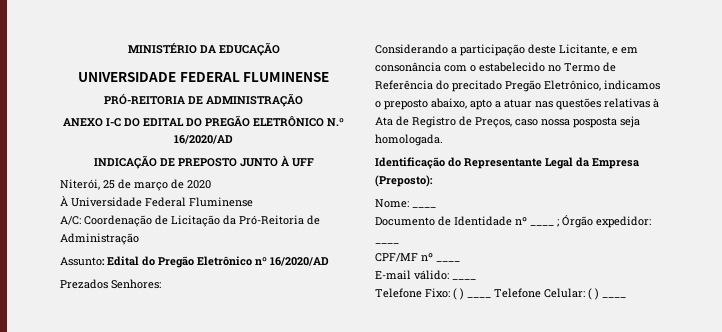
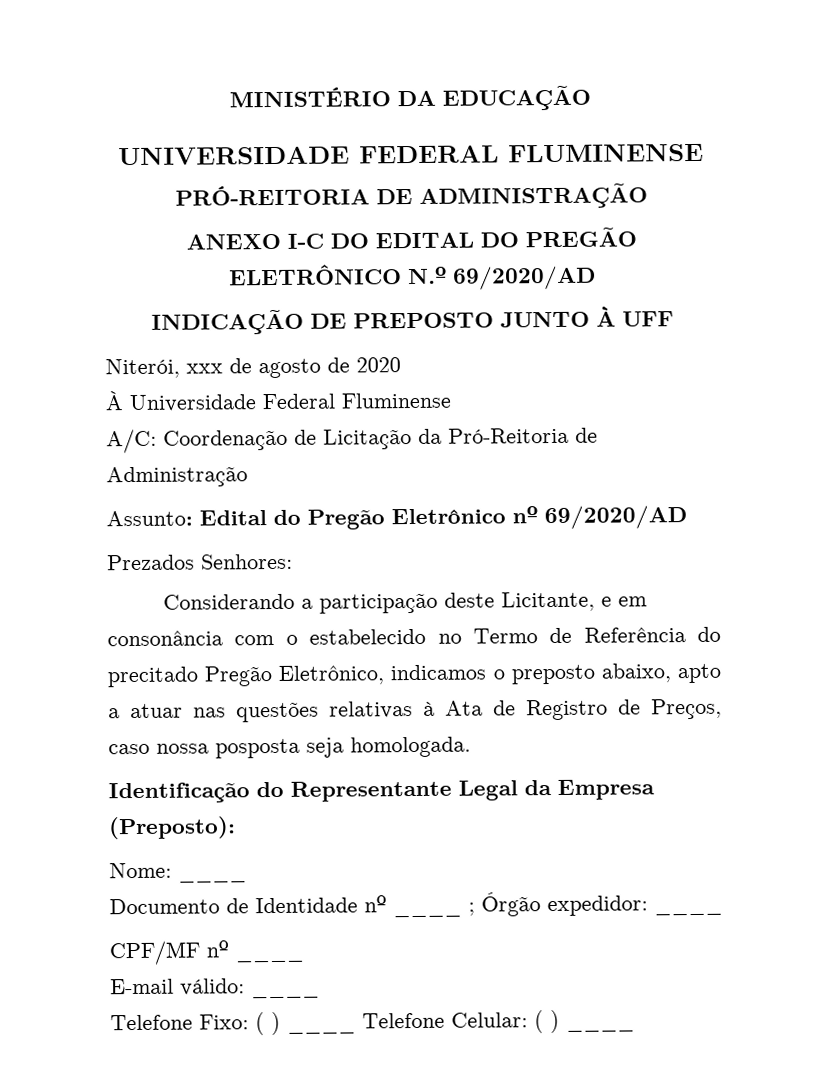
- ANEXO I-C DO EDITAL DO PREGÃO ELETRÔNICO N.º 16/2020/AD
+ ANEXO I-C DO EDITAL DO PREGÃO ELETRÔNICO N.º 69/2020/AD
- Niterói, 25 de março de 2020
+ Niterói, xxx de agosto de 2020
- Assunto: Edital do Pregão Eletrônico nº 16/2020/AD
+ Assunto: Edital do Pregão Eletrônico nº 69/2020/AD

